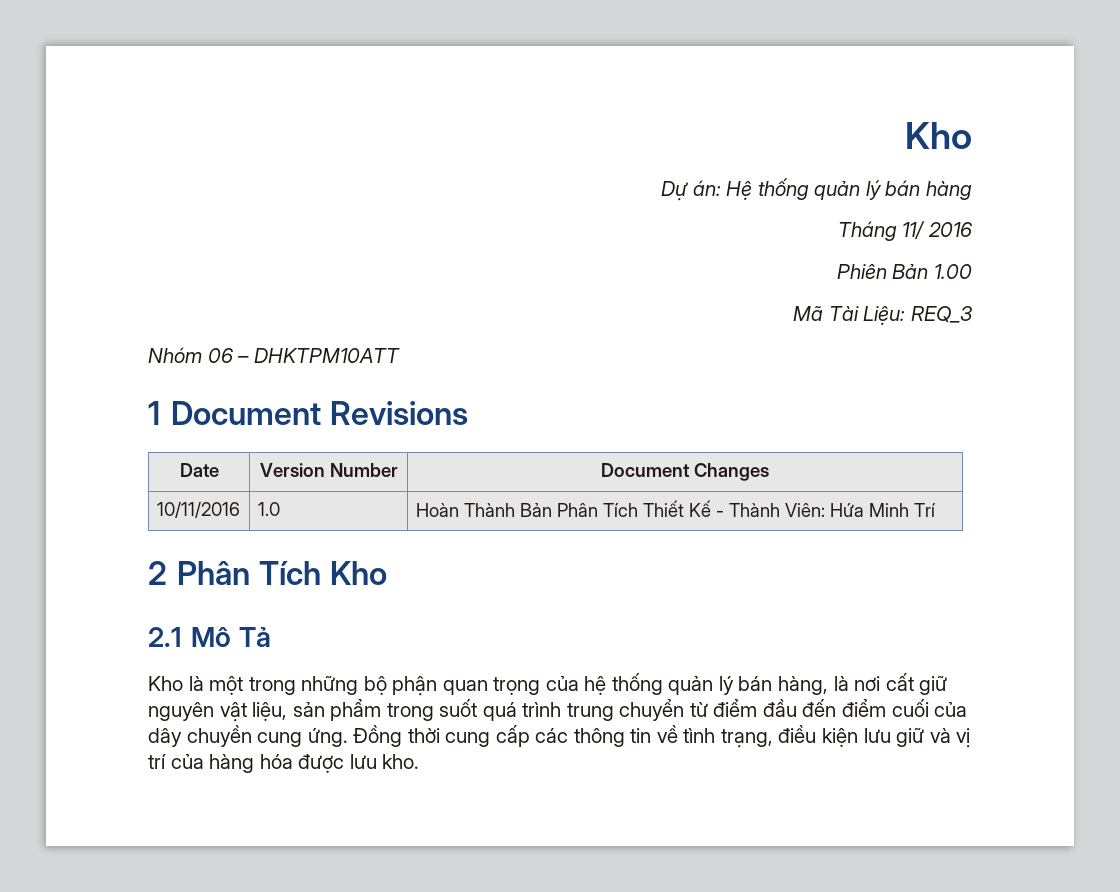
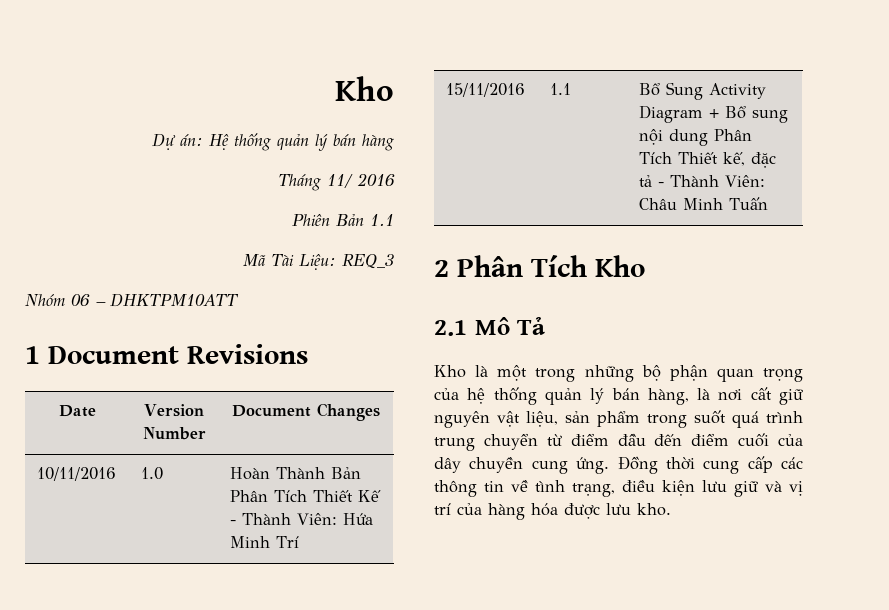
- Phiên Bản 1.00
+ Phiên Bản 1.1
+ 15/11/2016 | 1.1 | Bổ Sung Activity Diagram + Bổ sung nội dung Phân Tích Thiết kế, đặc tả - Thành Viên: Châu Minh Tuấn

